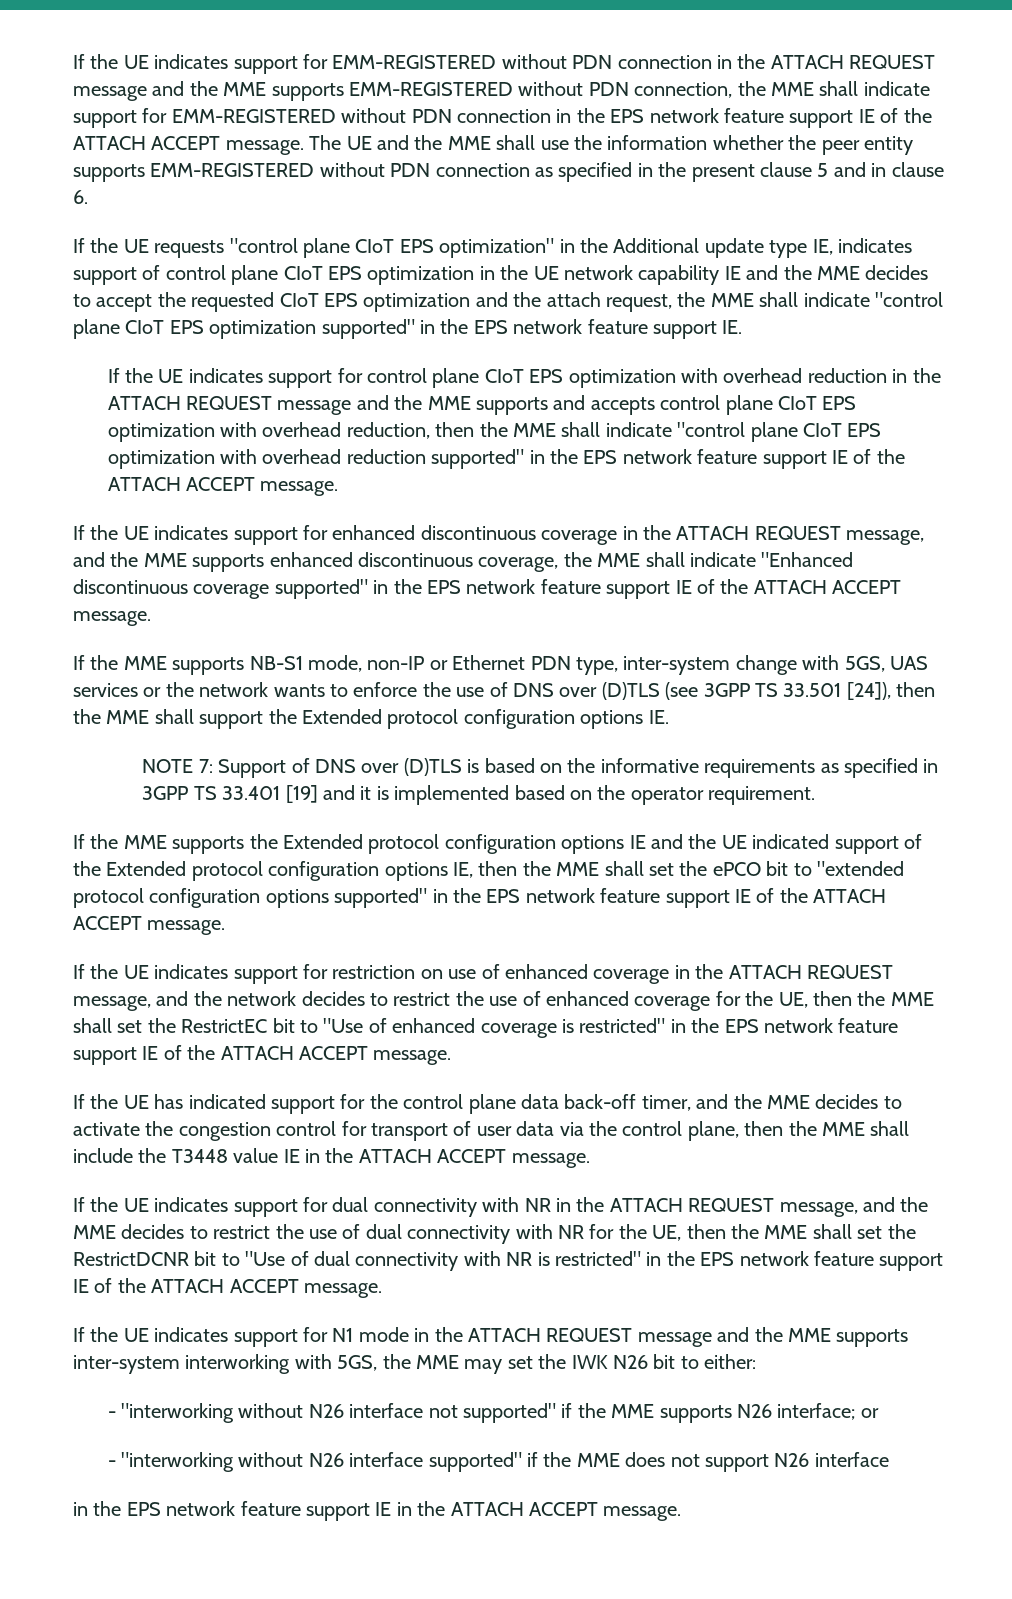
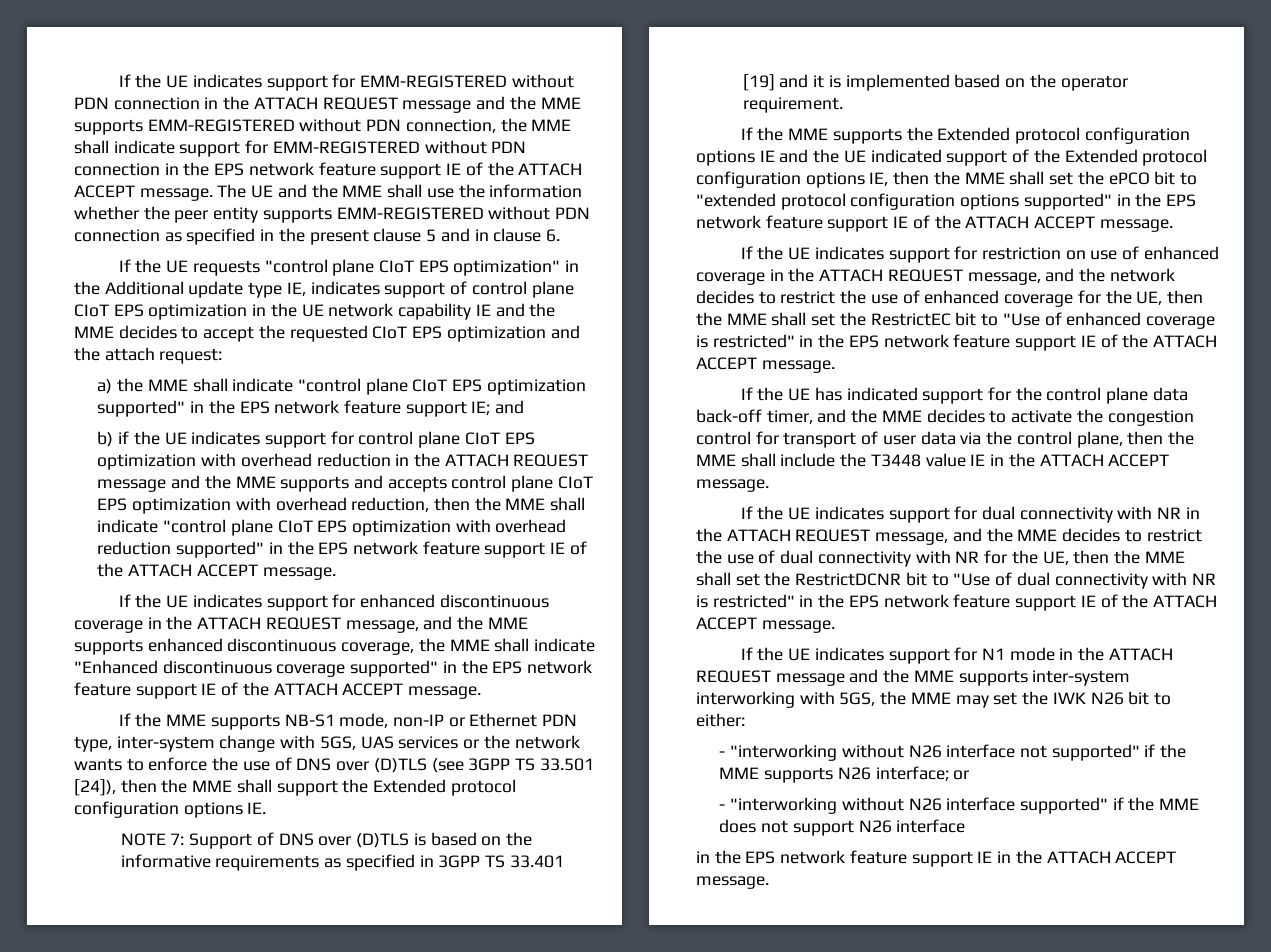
- If the UE requests "control plane CIoT EPS optimization" in the Additional update type IE, indicates support of control plane CIoT EPS optimization in the UE network capability IE and the MME decides to accept the requested CIoT EPS optimization and the attach request, the MME shall indicate "control plane CIoT EPS optimization supported" in the EPS network feature support IE.
- If the UE indicates support for control plane CIoT EPS optimization with overhead reduction in the ATTACH REQUEST message and the MME supports and accepts control plane CIoT EPS optimization with overhead reduction, then the MME shall indicate "control plane CIoT EPS optimization with overhead reduction supported" in the EPS network feature support IE of the ATTACH ACCEPT message.
+ If the UE requests "control plane CIoT EPS optimization" in the Additional update type IE, indicates support of control plane CIoT EPS optimization in the UE network capability IE and the MME decides to accept the requested CIoT EPS optimization and the attach request:
+ a) the MME shall indicate "control plane CIoT EPS optimization supported" in the EPS network feature support IE; and
+ b) if the UE indicates support for control plane CIoT EPS optimization with overhead reduction in the ATTACH REQUEST message and the MME supports and accepts control plane CIoT EPS optimization with overhead reduction, then the MME shall indicate "control plane CIoT EPS optimization with overhead reduction supported" in the EPS network feature support IE of the ATTACH ACCEPT message.

